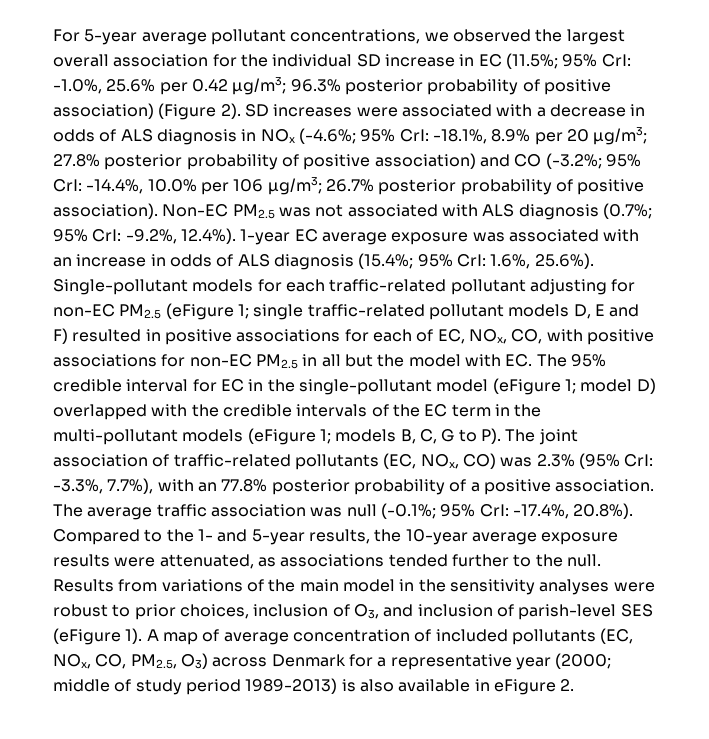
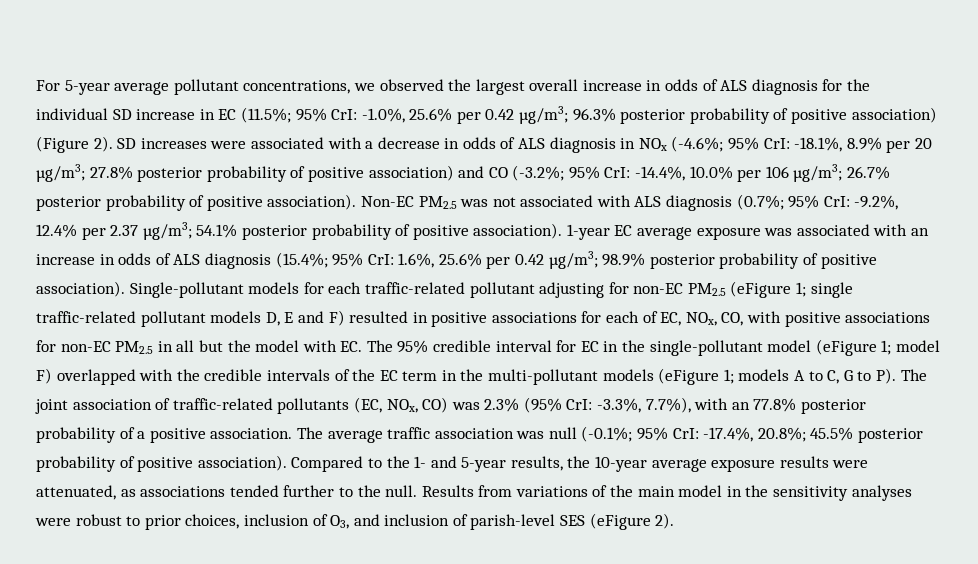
- For 5-year average pollutant concentrations, we observed the largest overall association for the individual SD increase in EC (11.5%; 95% CrI: -1.0%, 25.6% per 0.42 µg/m3; 96.3% posterior probability of positive association) (Figure 2).
+ For 5-year average pollutant concentrations, we observed the largest overall increase in odds of ALS diagnosis for the individual SD increase in EC (11.5%; 95% CrI: -1.0%, 25.6% per 0.42 µg/m3; 96.3% posterior probability of positive association) (Figure 2).
- -9.2%, 12.4%). 1-year EC average exposure was associated with an increase in odds of ALS diagnosis (15.4%;
+ -9.2%, 12.4% per 2.37 µg/m3; 54.1% posterior probability of positive association). 1-year EC average exposure was associated with an increase in odds of ALS diagnosis (15.4%;
- 1.6%, 25.6%). Single-pollutant models for each traffic-related pollutant adjusting for non-EC PM2.5 (eFigure 1;
+ 1.6%, 25.6% per 0.42 µg/m3; 98.9% posterior probability of positive association). Single-pollutant models for each traffic-related pollutant adjusting for non-EC PM2.5 (eFigure 1;
- model D) overlapped with the credible intervals of the EC term in the multi-pollutant models (eFigure 1;
+ model F) overlapped with the credible intervals of the EC term in the multi-pollutant models (eFigure 1;
- models B, C, G to P). The joint association of traffic-related pollutants (EC, NOx, CO) was 2.3% (95% CrI:
+ models A to C, G to P). The joint association of traffic-related pollutants (EC, NOx, CO) was 2.3% (95% CrI:
- The average traffic association was null (-0.1%; 95% CrI: -17.4%, 20.8%). Compared to the 1- and 5-year results, the 10-year average exposure results were attenuated, as associations tended further to the null.
+ The average traffic association was null (-0.1%; 95% CrI: -17.4%, 20.8%; 45.5% posterior probability of positive association). Compared to the 1- and 5-year results, the 10-year average exposure results were attenuated, as associations tended further to the null.
- Results from variations of the main model in the sensitivity analyses were robust to prior choices, inclusion of O3, and inclusion of parish-level SES (eFigure 1). A map of average concentration of included pollutants (EC, NOx, CO, PM2.5, O3) across Denmark for a representative year (2000; middle of study period 1989-2013) is also available in eFigure 2.
+ Results from variations of the main model in the sensitivity analyses were robust to prior choices, inclusion of O3, and inclusion of parish-level SES (eFigure 2).

